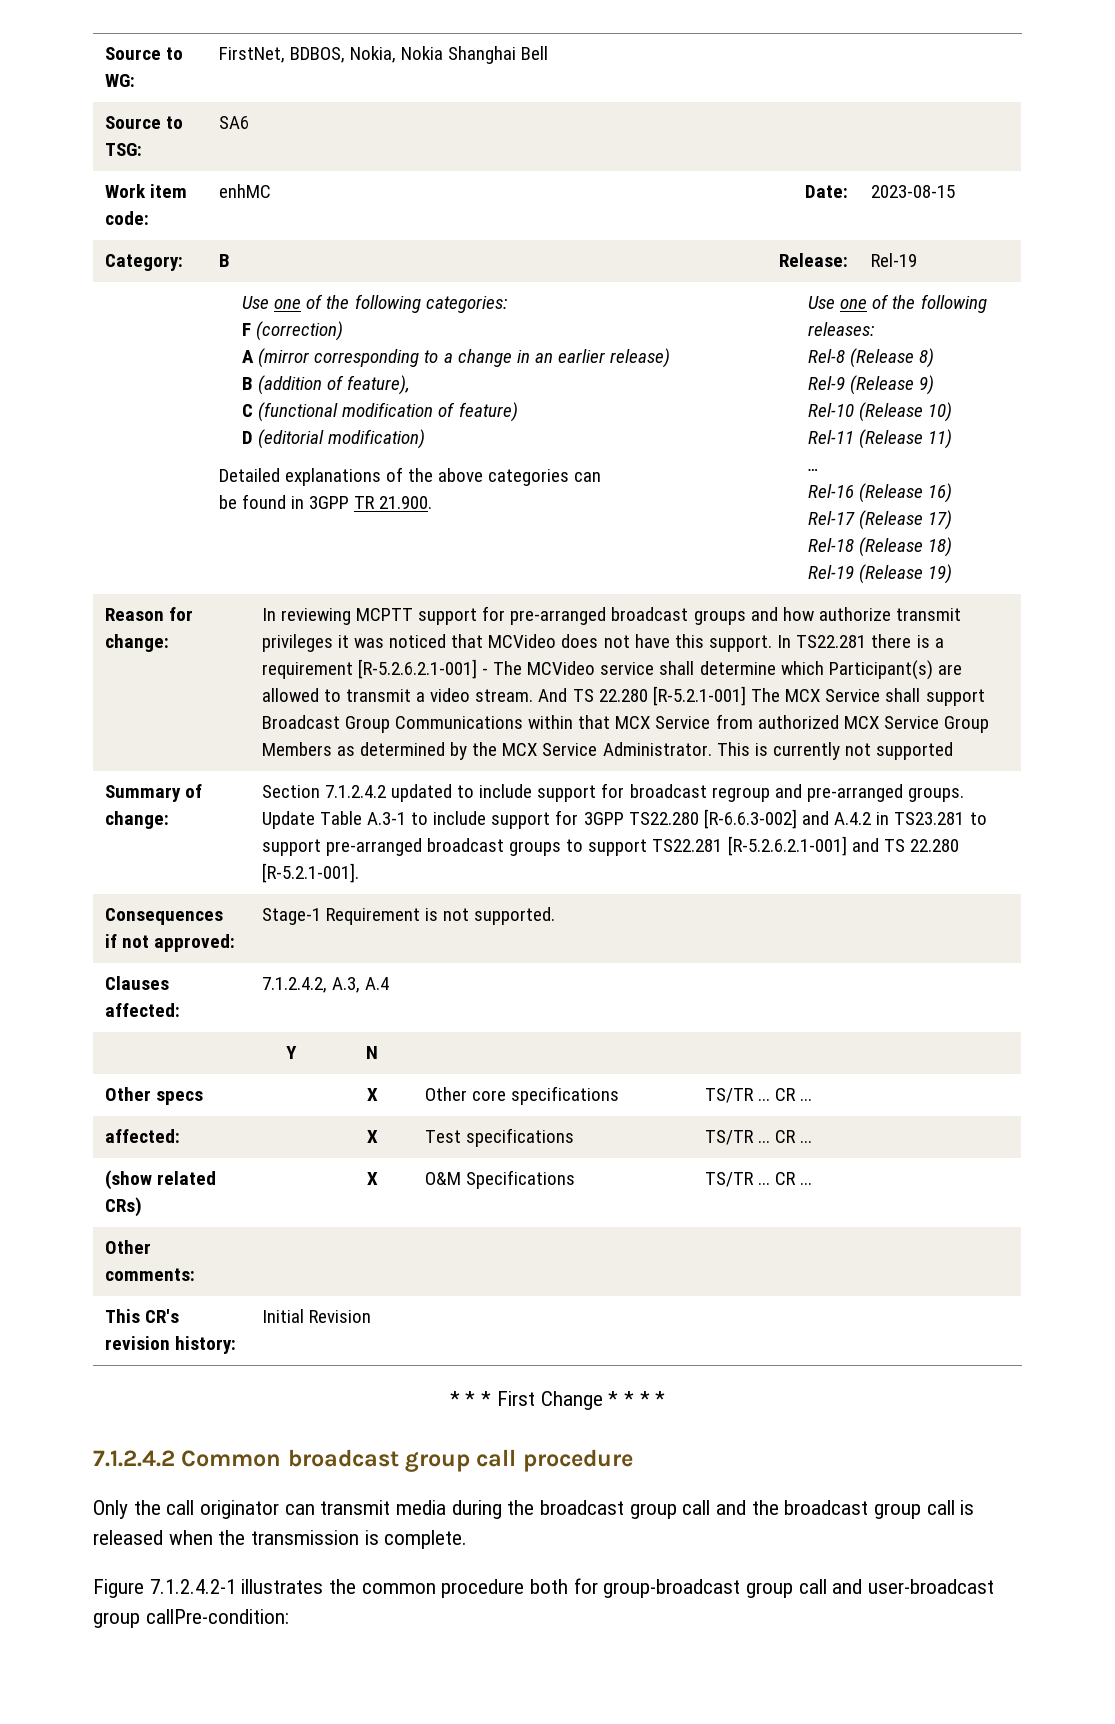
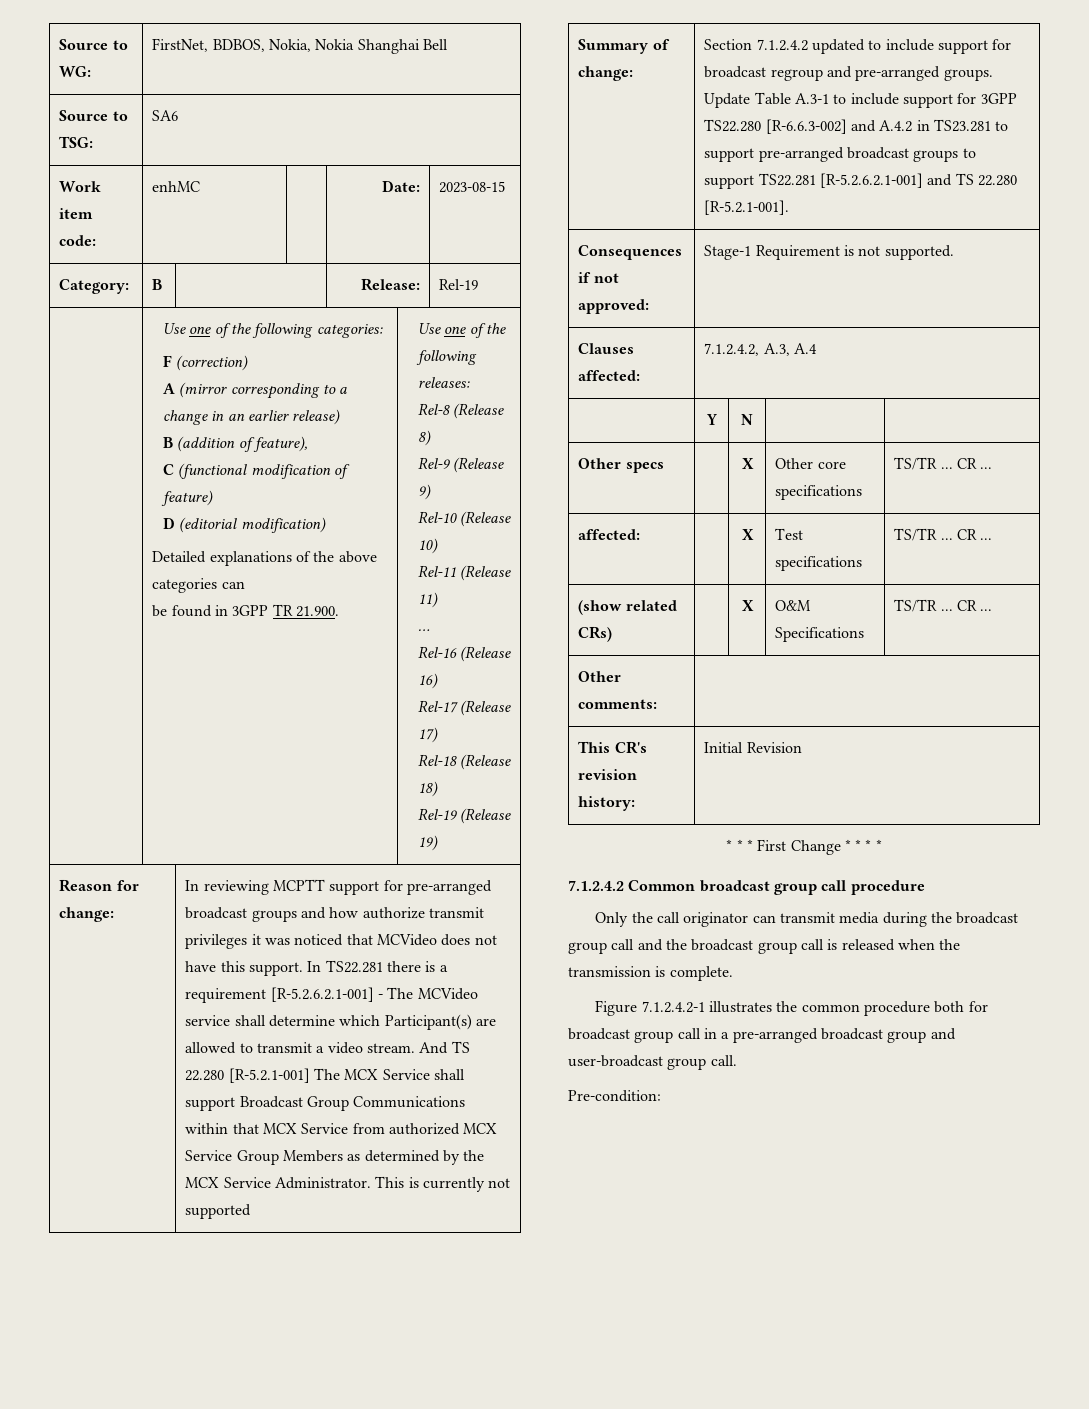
- Figure 7.1.2.4.2-1 illustrates the common procedure both for group-broadcast group call and user-broadcast group callPre-condition:
+ Figure 7.1.2.4.2-1 illustrates the common procedure both for broadcast group call in a pre-arranged broadcast group and user-broadcast group call.
+ Pre-condition:

